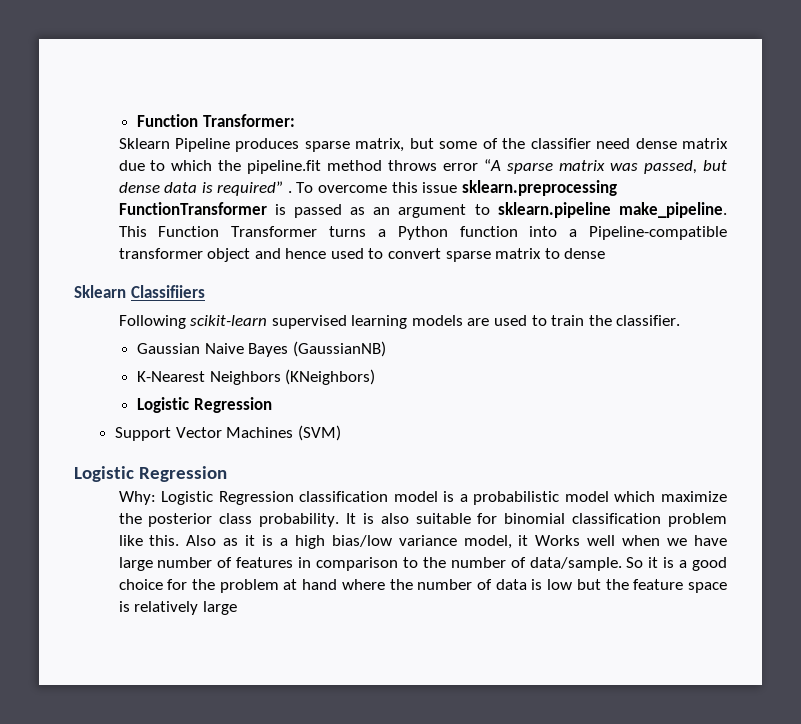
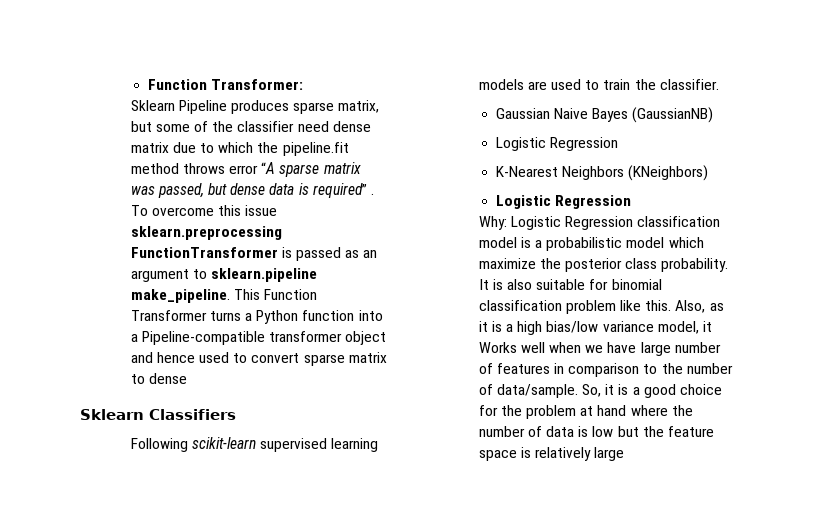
- Sklearn Classifiiers
+ Sklearn Classifiers
  Gaussian Naive Bayes (GaussianNB)
+ Logistic Regression
- Support Vector Machines (SVM)
- Logistic Regression
- Also as it is a high bias/low variance model, it Works well when we have large number of features in comparison to the number of data/sample.
+ Also, as it is a high bias/low variance model, it Works well when we have large number of features in comparison to the number of data/sample.
- So it is a good choice for the problem at hand where the number of data is low but the feature space is relatively large
+ So, it is a good choice for the problem at hand where the number of data is low but the feature space is relatively large

